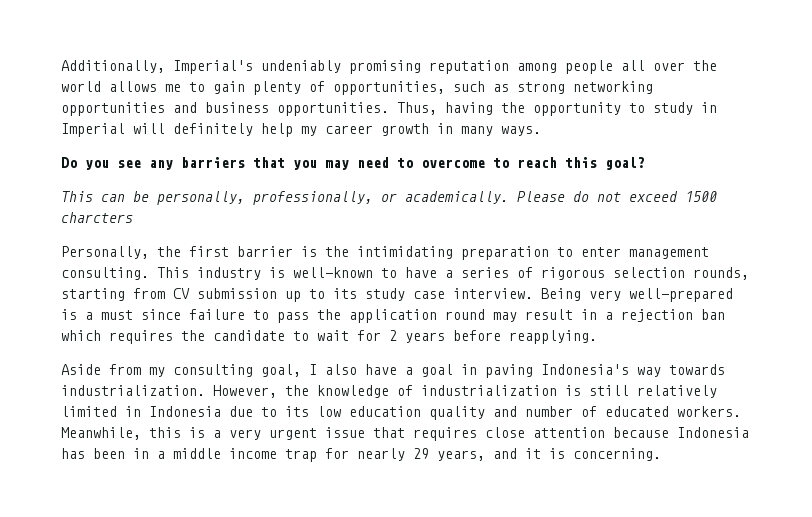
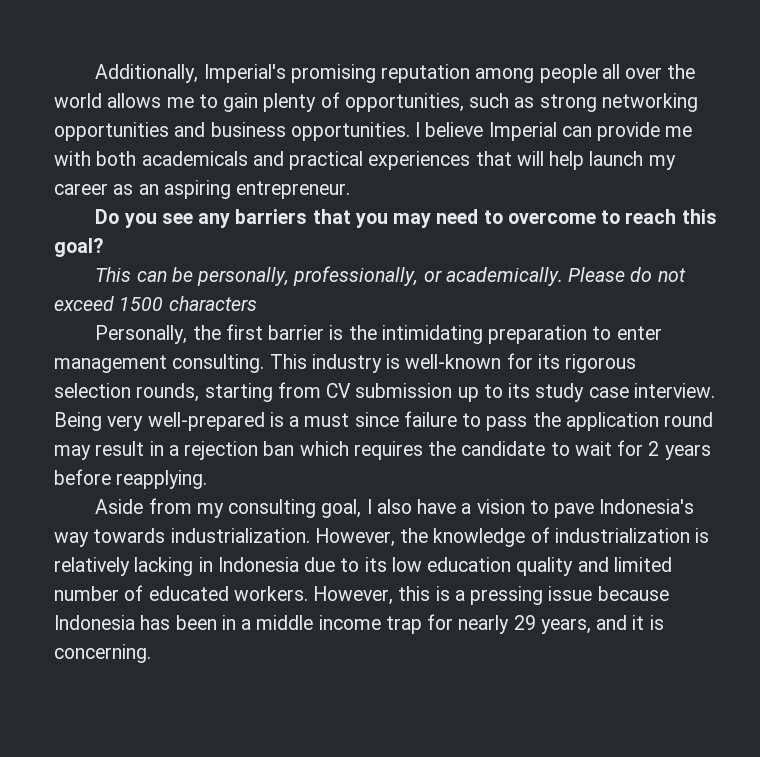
- Additionally, Imperial's undeniably promising reputation among people all over the world allows me to gain plenty of opportunities, such as strong networking opportunities and business opportunities.
+ Additionally, Imperial's promising reputation among people all over the world allows me to gain plenty of opportunities, such as strong networking opportunities and business opportunities.
- Thus, having the opportunity to study in Imperial will definitely help my career growth in many ways.
+ I believe Imperial can provide me with both academicals and practical experiences that will help launch my career as an aspiring entrepreneur.
- Please do not exceed 1500 charcters
+ Please do not exceed 1500 characters
- This industry is well-known to have a series of rigorous selection rounds, starting from CV submission up to its study case interview.
+ This industry is well-known for its rigorous selection rounds, starting from CV submission up to its study case interview.
- Aside from my consulting goal, I also have a goal in paving Indonesia's way towards industrialization.
+ Aside from my consulting goal, I also have a vision to pave Indonesia's way towards industrialization.
- However, the knowledge of industrialization is still relatively limited in Indonesia due to its low education quality and number of educated workers.
+ However, the knowledge of industrialization is relatively lacking in Indonesia due to its low education quality and limited number of educated workers.
- Meanwhile, this is a very urgent issue that requires close attention because Indonesia has been in a middle income trap for nearly 29 years, and it is concerning.
+ However, this is a pressing issue because Indonesia has been in a middle income trap for nearly 29 years, and it is concerning.

